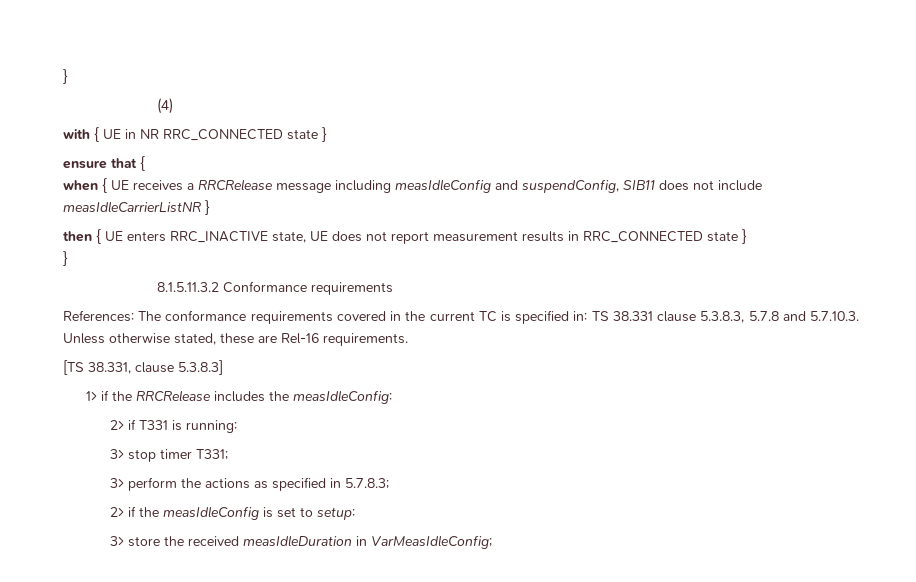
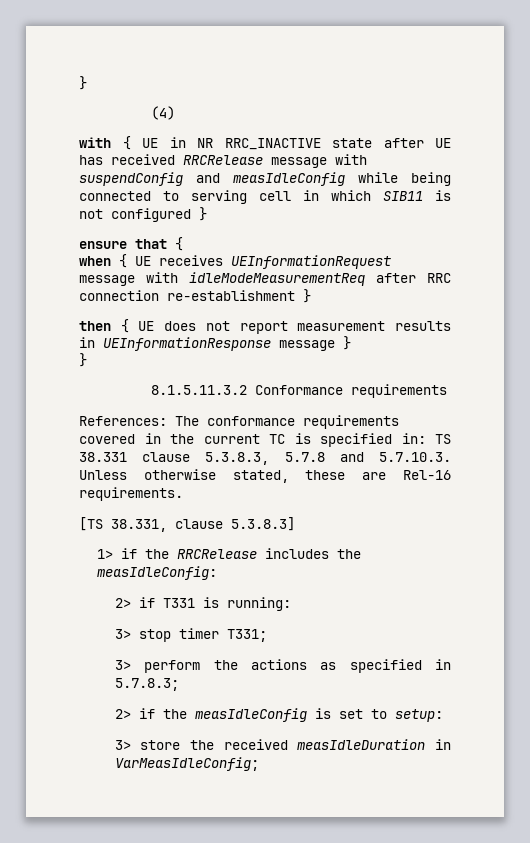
- with { UE in NR RRC_CONNECTED state }
+ with { UE in NR RRC_INACTIVE state after UE has received RRCRelease message with suspendConfig and measIdleConfig while being connected to serving cell in which SIB11 is not configured }
- when { UE receives a RRCRelease message including measIdleConfig and suspendConfig, SIB11 does not include measIdleCarrierListNR }
+ when { UE receives UEInformationRequest message with idleModeMeasurementReq after RRC connection re-establishment }
- then { UE enters RRC_INACTIVE state, UE does not report measurement results in RRC_CONNECTED state }
+ then { UE does not report measurement results in UEInformationResponse message }

